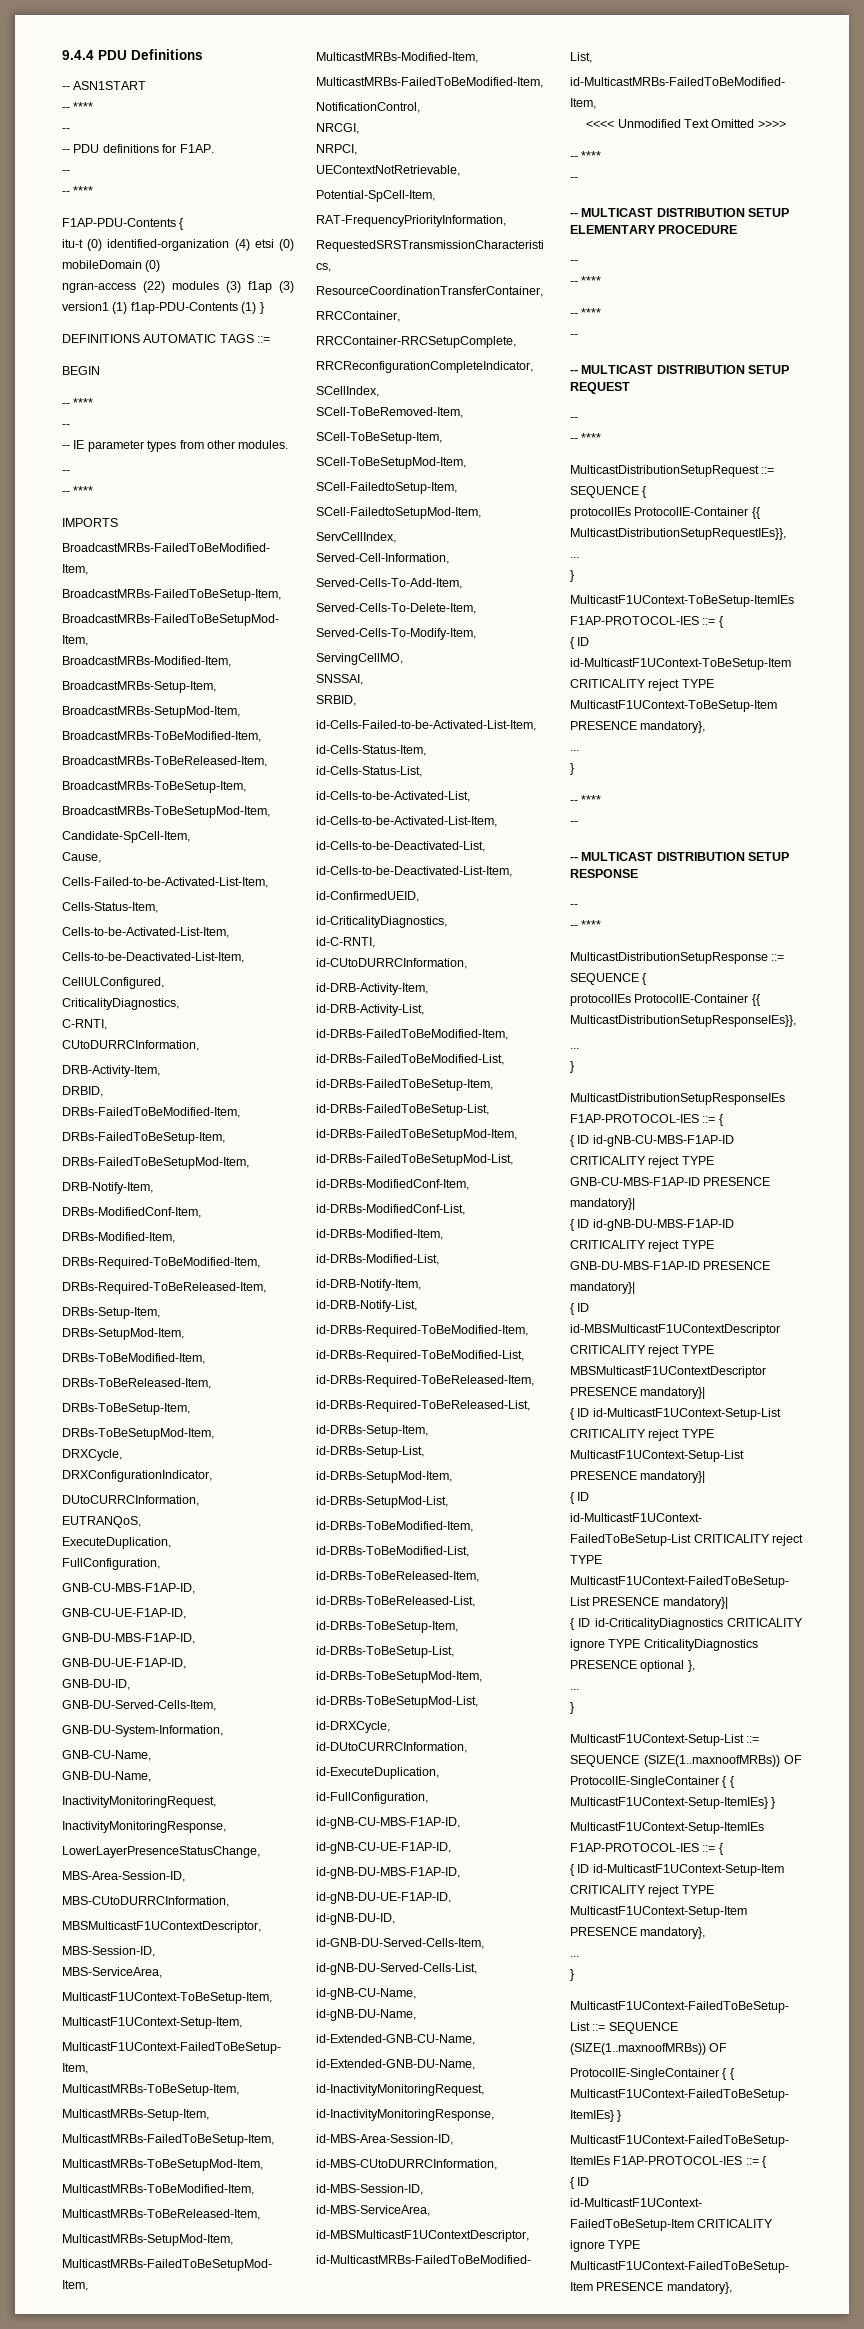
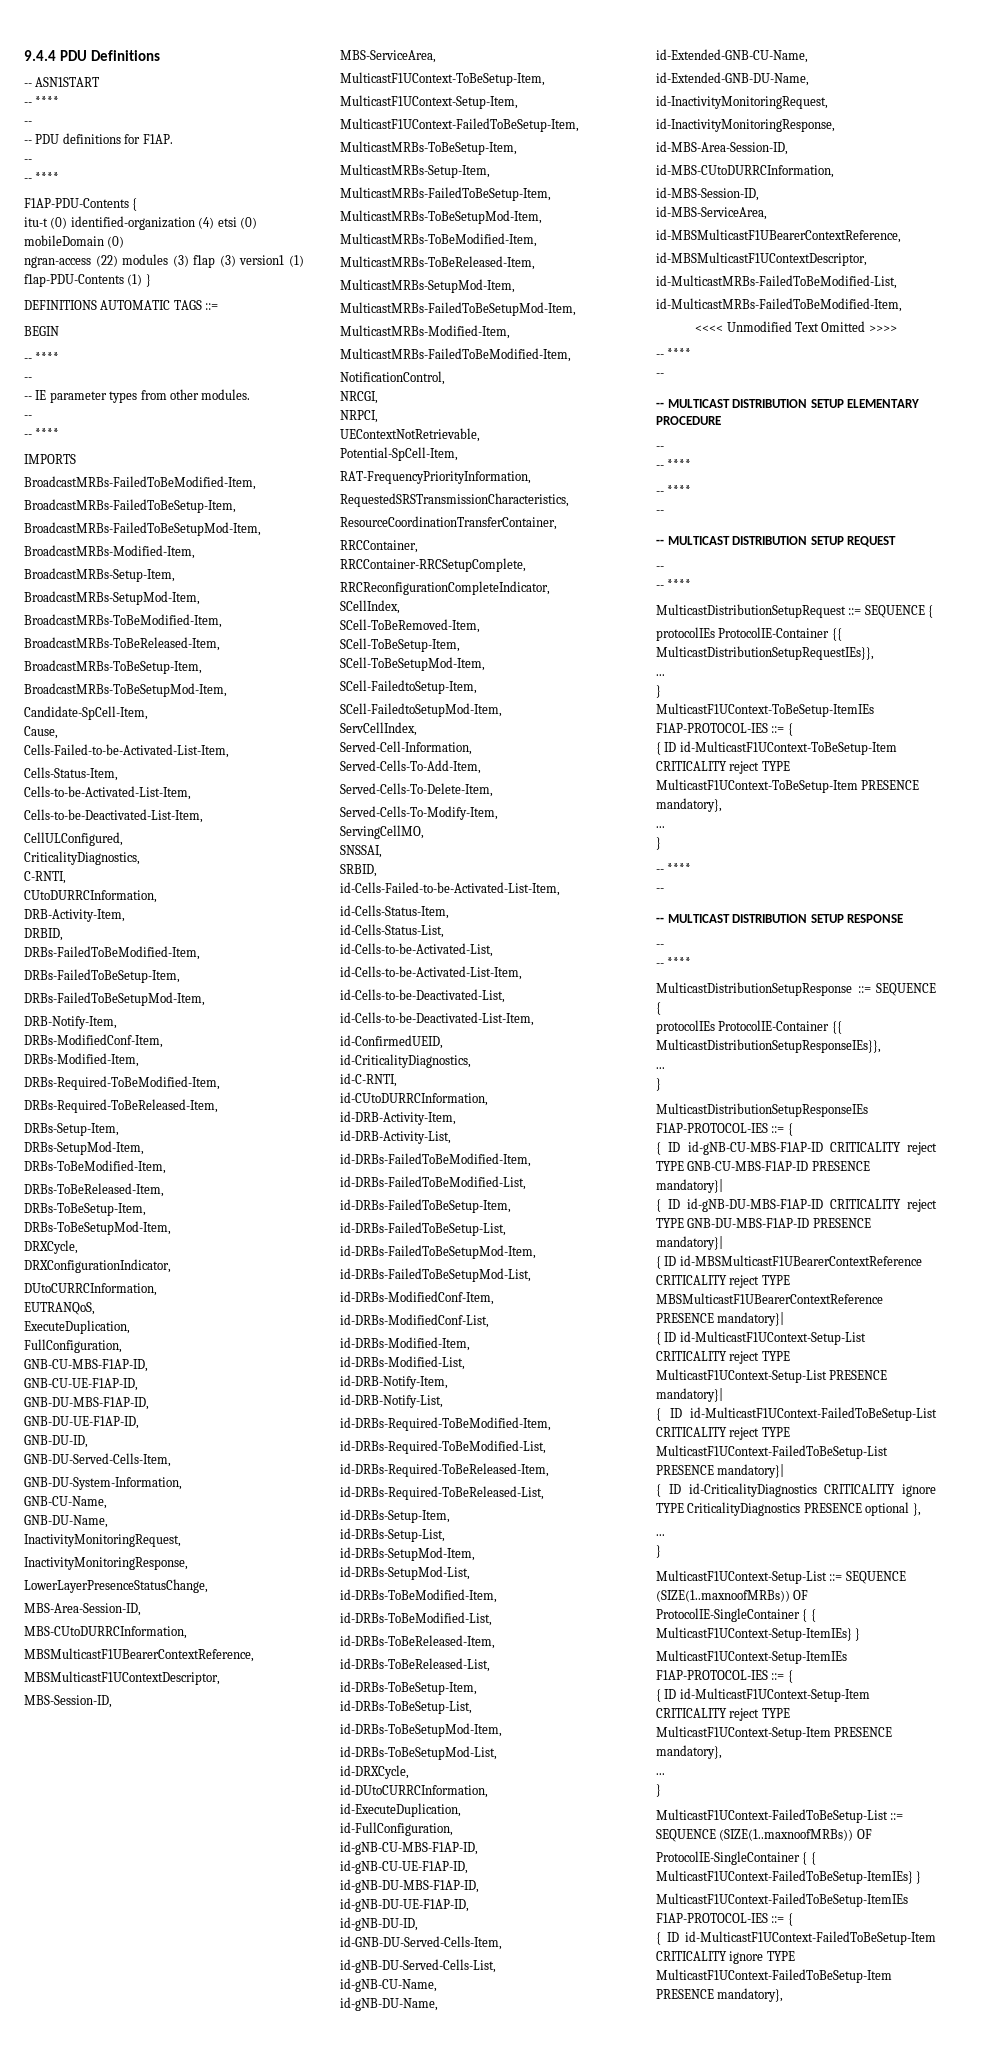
+ MBSMulticastF1UBearerContextReference,
+ id-MBSMulticastF1UBearerContextReference,
- { ID id-MBSMulticastF1UContextDescriptor CRITICALITY reject TYPE MBSMulticastF1UContextDescriptor PRESENCE mandatory}|
+ { ID id-MBSMulticastF1UBearerContextReference CRITICALITY reject TYPE MBSMulticastF1UBearerContextReference PRESENCE mandatory}|

